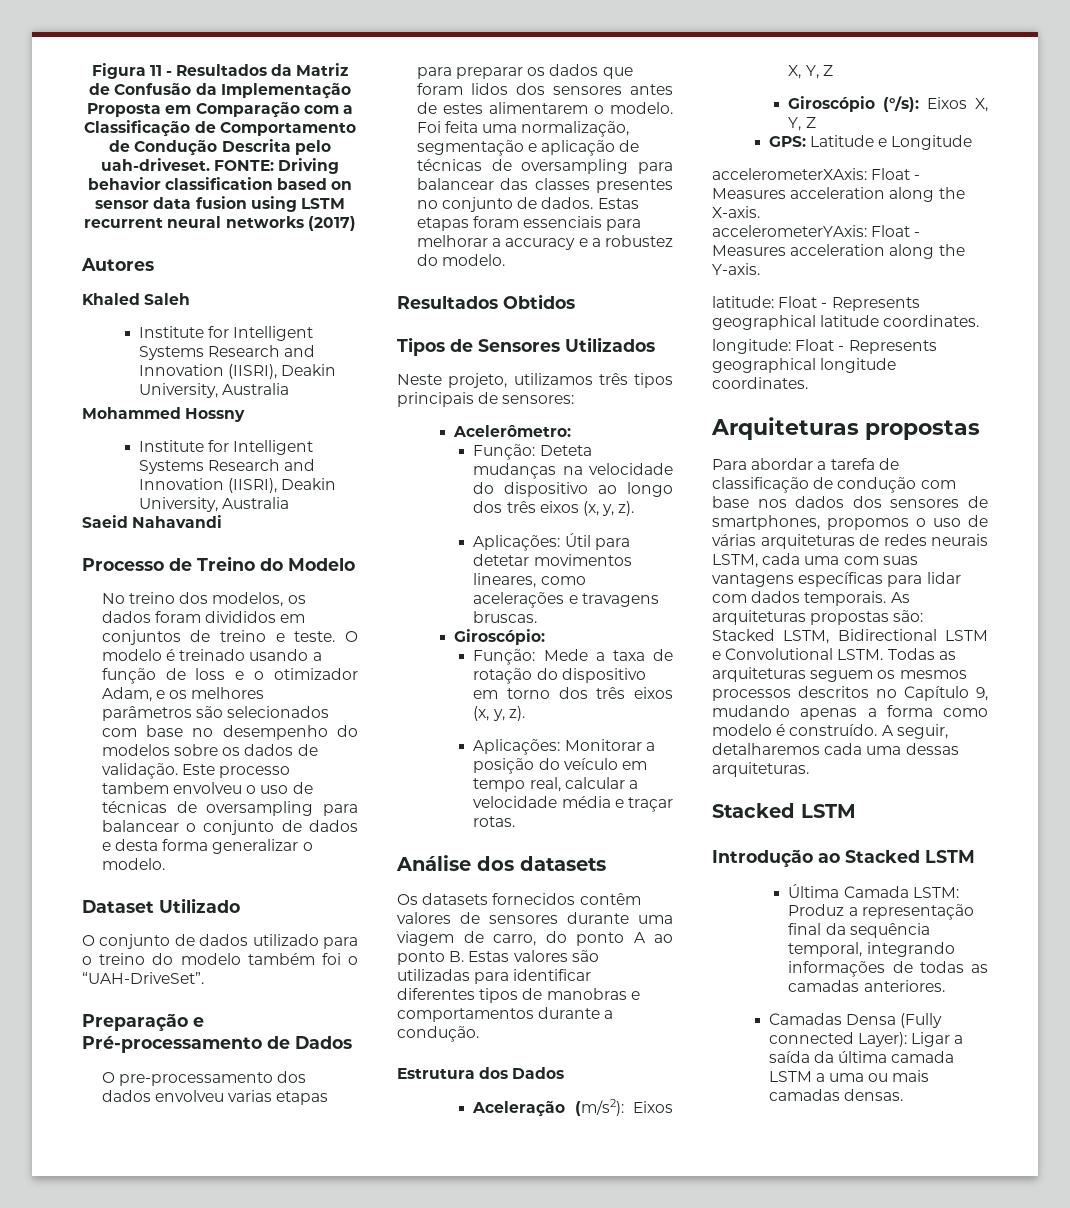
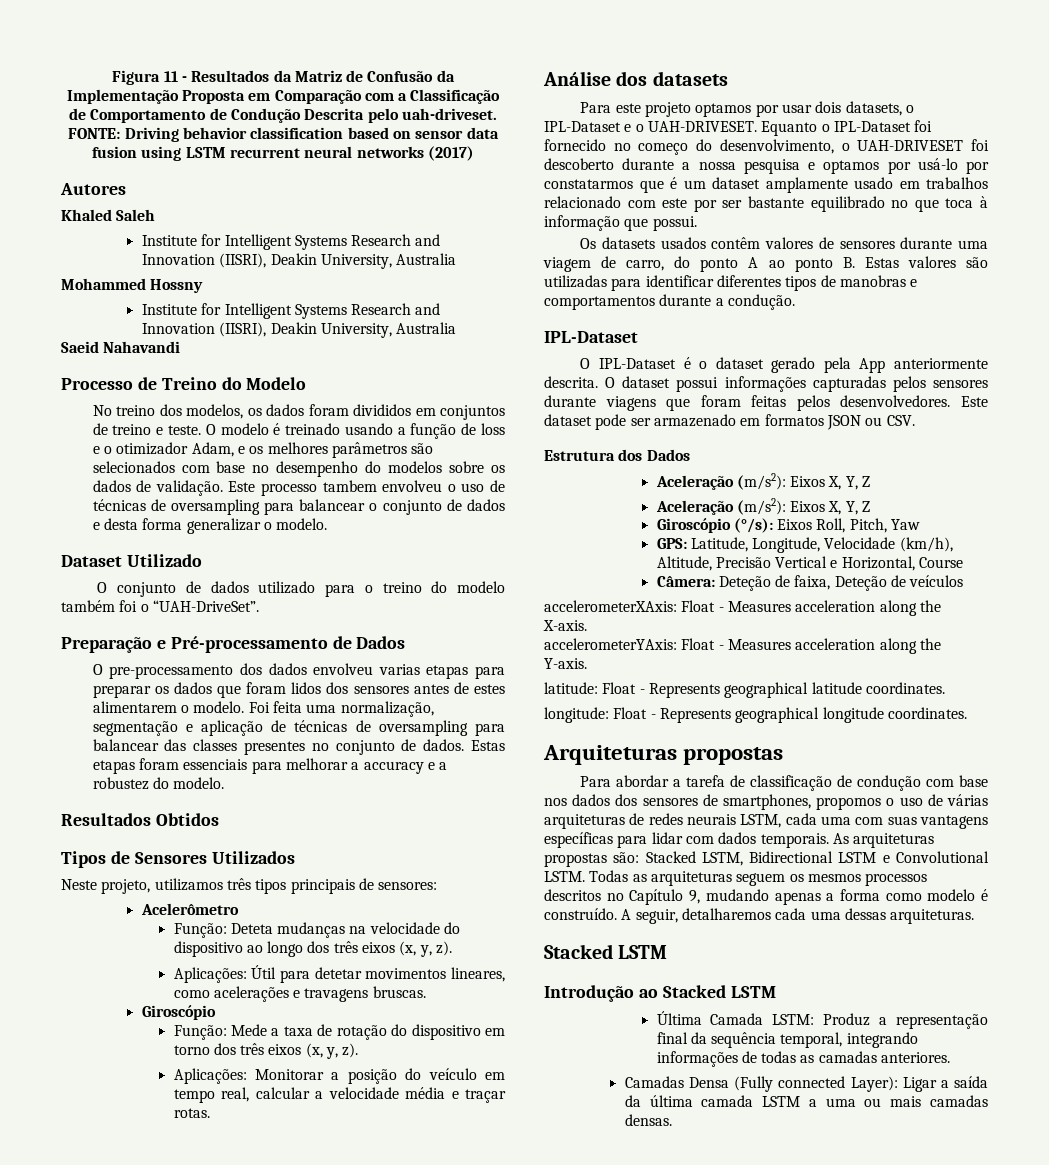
- Acelerômetro:
+ Acelerômetro
  Aplicações: Útil para detetar movimentos lineares, como acelerações e travagens bruscas.
- Giroscópio:
+ Giroscópio
+ Para este projeto optamos por usar dois datasets, o IPL-Dataset e o UAH-DRIVESET. Equanto o IPL-Dataset foi fornecido no começo do desenvolvimento, o UAH-DRIVESET foi descoberto durante a nossa pesquisa e optamos por usá-lo por constatarmos que é um dataset amplamente usado em trabalhos relacionado com este por ser bastante equilibrado no que toca à informação que possui.
- Os datasets fornecidos contêm valores de sensores durante uma viagem de carro, do ponto A ao ponto B. Estas valores são utilizadas para identificar diferentes tipos de manobras e comportamentos durante a condução.
+ Os datasets usados contêm valores de sensores durante uma viagem de carro, do ponto A ao ponto B. Estas valores são utilizadas para identificar diferentes tipos de manobras e comportamentos durante a condução.
+ IPL-Dataset
+ O IPL-Dataset é o dataset gerado pela App anteriormente descrita. O dataset possui informações capturadas pelos sensores durante viagens que foram feitas pelos desenvolvedores. Este dataset pode ser armazenado em formatos JSON ou CSV.
  Estrutura dos Dados
  Aceleração (m/s2): Eixos X, Y, Z
- Giroscópio (°/s): Eixos X, Y, Z
- GPS: Latitude e Longitude
+ Aceleração (m/s2): Eixos X, Y, Z
+ Giroscópio (°/s): Eixos Roll, Pitch, Yaw
+ GPS: Latitude, Longitude, Velocidade (km/h), Altitude, Precisão Vertical e Horizontal, Course
+ Câmera: Deteção de faixa, Deteção de veículos

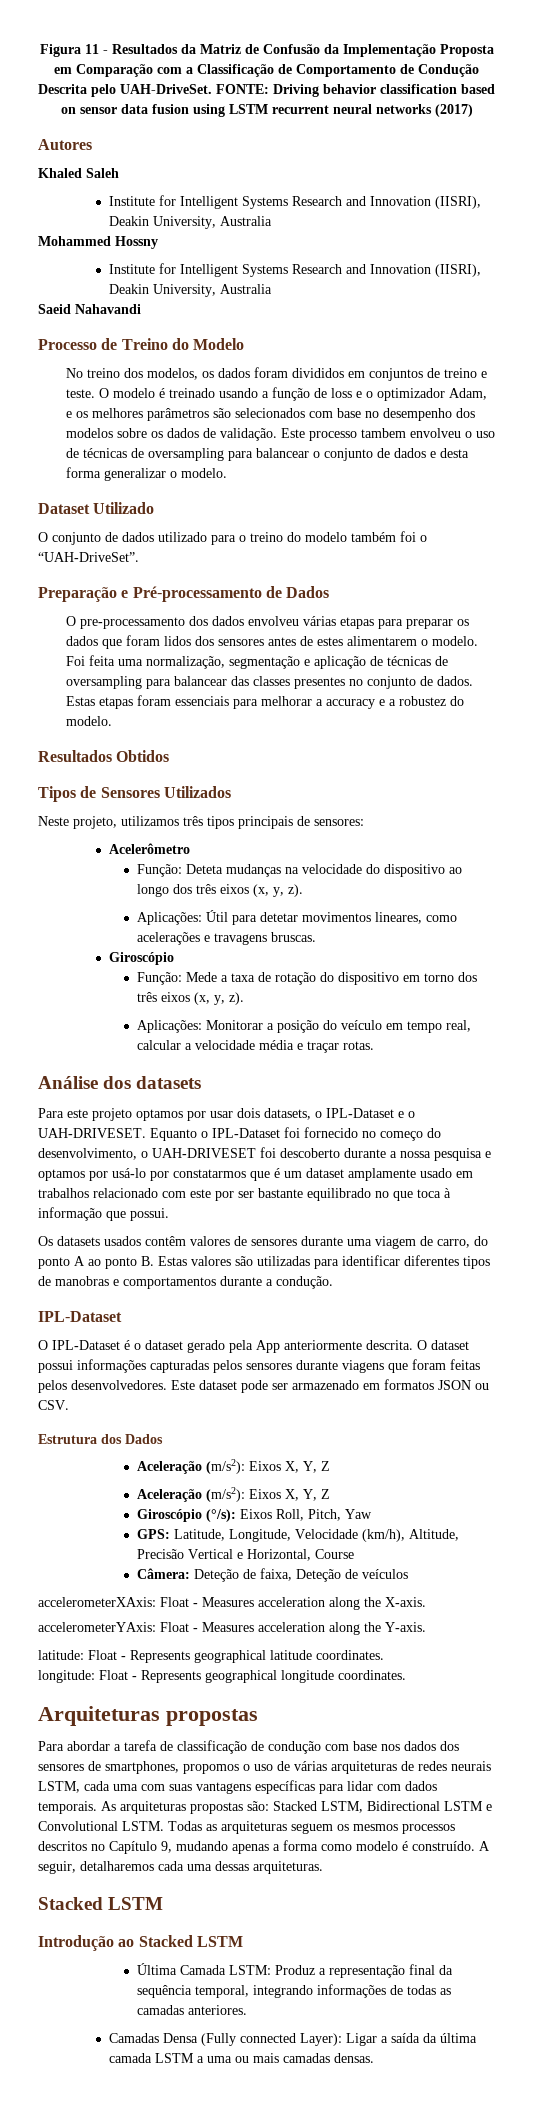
- Figura 11 - Resultados da Matriz de Confusão da Implementação Proposta em Comparação com a Classificação de Comportamento de Condução Descrita pelo uah-driveset.
+ Figura 11 - Resultados da Matriz de Confusão da Implementação Proposta em Comparação com a Classificação de Comportamento de Condução Descrita pelo UAH-DriveSet.
- O modelo é treinado usando a função de loss e o otimizador Adam, e os melhores parâmetros são selecionados com base no desempenho do modelos sobre os dados de validação.
+ O modelo é treinado usando a função de loss e o optimizador Adam, e os melhores parâmetros são selecionados com base no desempenho dos modelos sobre os dados de validação.
- O pre-processamento dos dados envolveu varias etapas para preparar os dados que foram lidos dos sensores antes de estes alimentarem o modelo.
+ O pre-processamento dos dados envolveu várias etapas para preparar os dados que foram lidos dos sensores antes de estes alimentarem o modelo.

